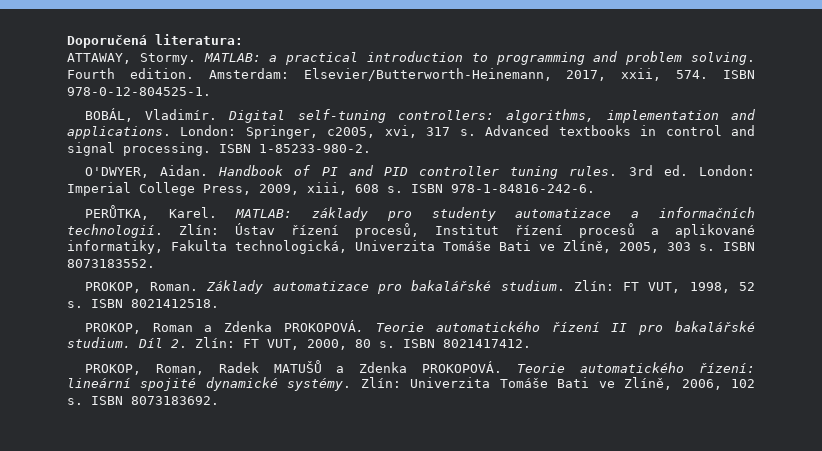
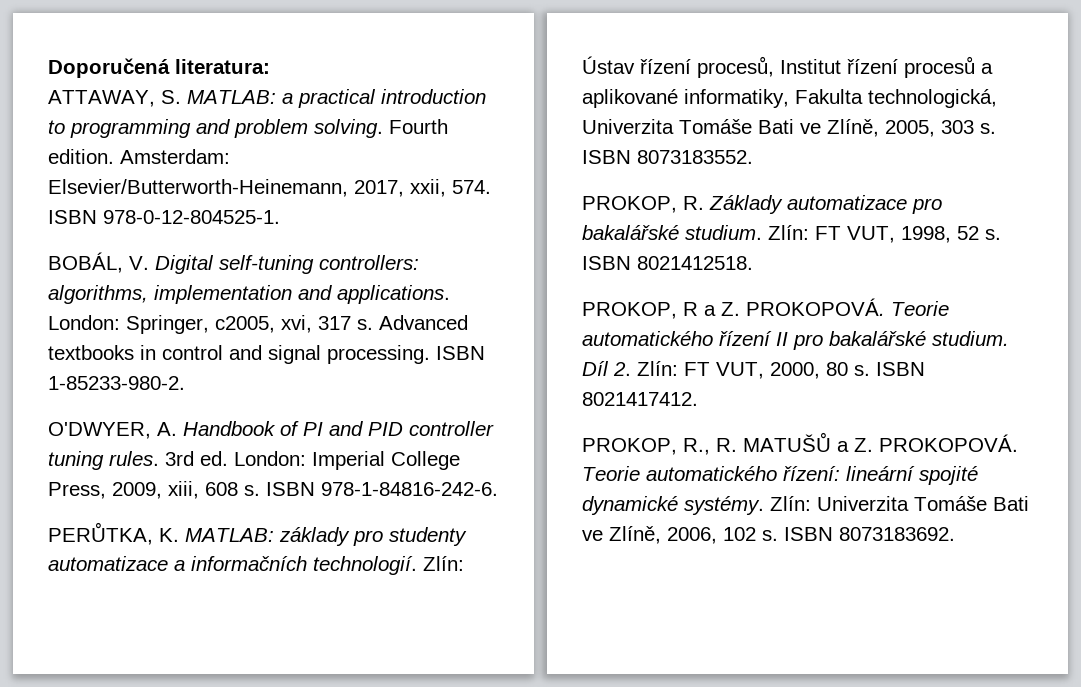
- ATTAWAY, Stormy. MATLAB: a practical introduction to programming and problem solving.
+ ATTAWAY, S. MATLAB: a practical introduction to programming and problem solving.
- BOBÁL, Vladimír. Digital self-tuning controllers: algorithms, implementation and applications.
+ BOBÁL, V. Digital self-tuning controllers: algorithms, implementation and applications.
- O'DWYER, Aidan. Handbook of PI and PID controller tuning rules.
+ O'DWYER, A. Handbook of PI and PID controller tuning rules.
- PERŮTKA, Karel. MATLAB: základy pro studenty automatizace a informačních technologií.
+ PERŮTKA, K. MATLAB: základy pro studenty automatizace a informačních technologií.
- PROKOP, Roman. Základy automatizace pro bakalářské studium.
+ PROKOP, R. Základy automatizace pro bakalářské studium.
- PROKOP, Roman a Zdenka PROKOPOVÁ.
+ PROKOP, R a Z. PROKOPOVÁ.
- PROKOP, Roman, Radek MATUŠŮ a Zdenka PROKOPOVÁ.
+ PROKOP, R., R. MATUŠŮ a Z. PROKOPOVÁ.

